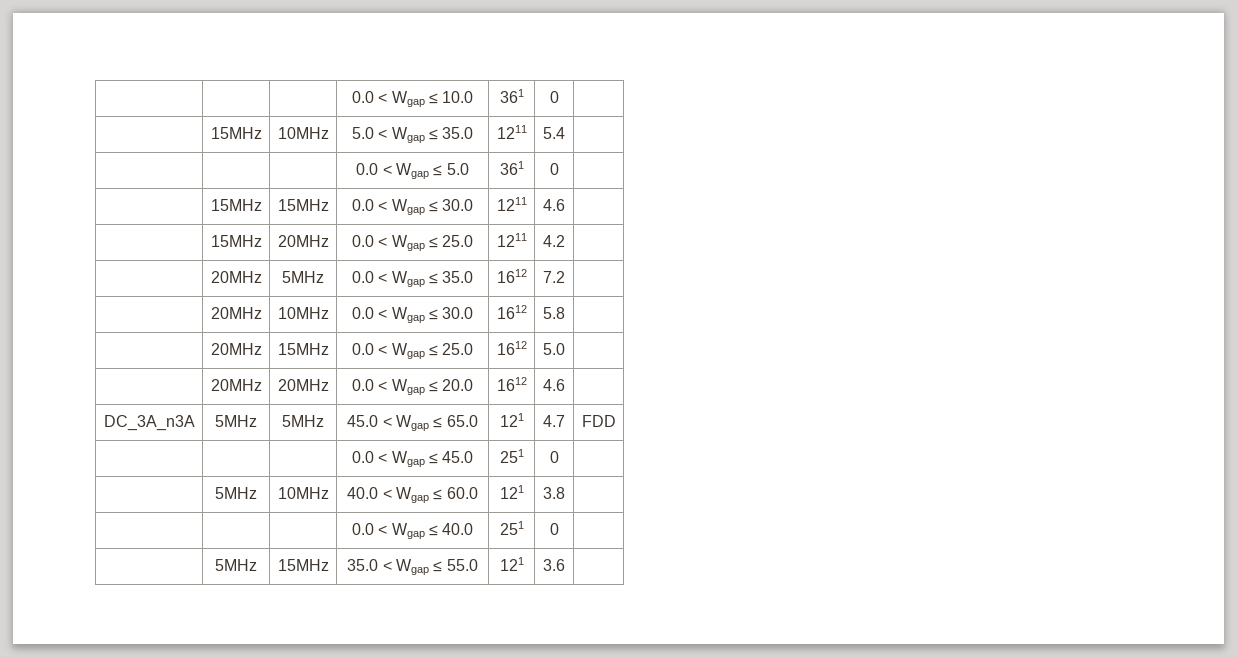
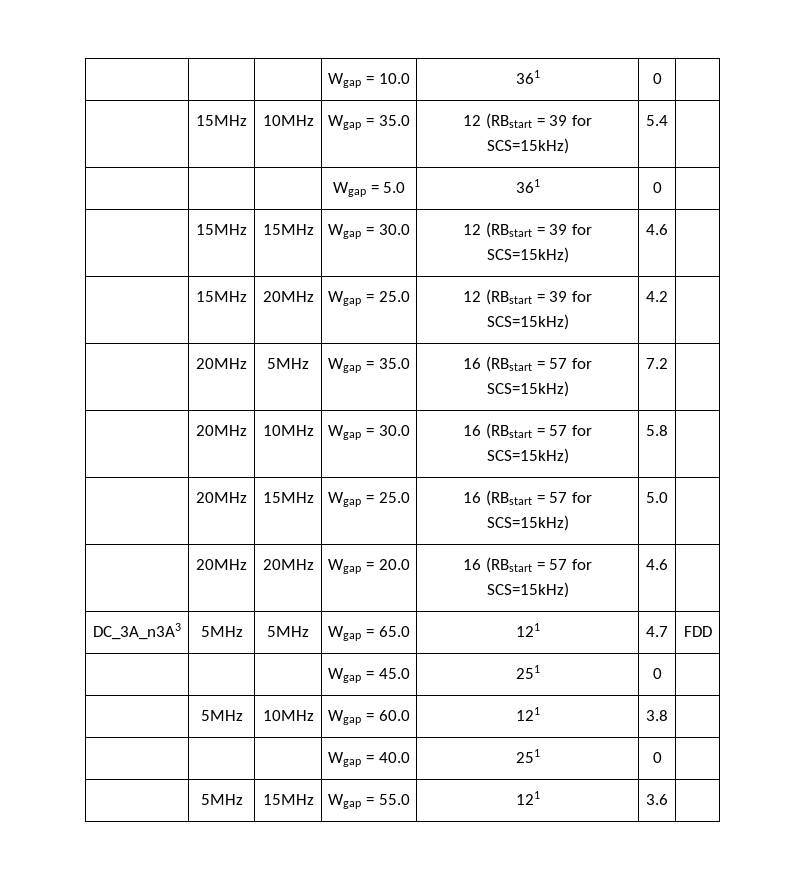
- | | | 0.0 < Wgap ≤ 10.0 | 361 | 0 |
+ | | | Wgap = 10.0 | 361 | 0 |
- | 15MHz | 10MHz | 5.0 < Wgap ≤ 35.0 | 1211 | 5.4 |
- | | | 0.0 < Wgap ≤ 5.0 | 361 | 0 |
+ | 15MHz | 10MHz | Wgap = 35.0 | 12 (RBstart = 39 for SCS=15kHz) | 5.4 |
+ | | | Wgap = 5.0 | 361 | 0 |
- | 15MHz | 15MHz | 0.0 < Wgap ≤ 30.0 | 1211 | 4.6 |
- | 15MHz | 20MHz | 0.0 < Wgap ≤ 25.0 | 1211 | 4.2 |
- | 20MHz | 5MHz | 0.0 < Wgap ≤ 35.0 | 1612 | 7.2 |
- | 20MHz | 10MHz | 0.0 < Wgap ≤ 30.0 | 1612 | 5.8 |
- | 20MHz | 15MHz | 0.0 < Wgap ≤ 25.0 | 1612 | 5.0 |
- | 20MHz | 20MHz | 0.0 < Wgap ≤ 20.0 | 1612 | 4.6 |
- DC_3A_n3A | 5MHz | 5MHz | 45.0 < Wgap ≤ 65.0 | 121 | 4.7 | FDD
+ | 15MHz | 15MHz | Wgap = 30.0 | 12 (RBstart = 39 for SCS=15kHz) | 4.6 |
+ | 15MHz | 20MHz | Wgap = 25.0 | 12 (RBstart = 39 for SCS=15kHz) | 4.2 |
+ | 20MHz | 5MHz | Wgap = 35.0 | 16 (RBstart = 57 for SCS=15kHz) | 7.2 |
+ | 20MHz | 10MHz | Wgap = 30.0 | 16 (RBstart = 57 for SCS=15kHz) | 5.8 |
+ | 20MHz | 15MHz | Wgap = 25.0 | 16 (RBstart = 57 for SCS=15kHz) | 5.0 |
+ | 20MHz | 20MHz | Wgap = 20.0 | 16 (RBstart = 57 for SCS=15kHz) | 4.6 |
+ DC_3A_n3A3 | 5MHz | 5MHz | Wgap = 65.0 | 121 | 4.7 | FDD
- | | | 0.0 < Wgap ≤ 45.0 | 251 | 0 |
+ | | | Wgap = 45.0 | 251 | 0 |
- | 5MHz | 10MHz | 40.0 < Wgap ≤ 60.0 | 121 | 3.8 |
+ | 5MHz | 10MHz | Wgap = 60.0 | 121 | 3.8 |
- | | | 0.0 < Wgap ≤ 40.0 | 251 | 0 |
+ | | | Wgap = 40.0 | 251 | 0 |
- | 5MHz | 15MHz | 35.0 < Wgap ≤ 55.0 | 121 | 3.6 |
+ | 5MHz | 15MHz | Wgap = 55.0 | 121 | 3.6 |

